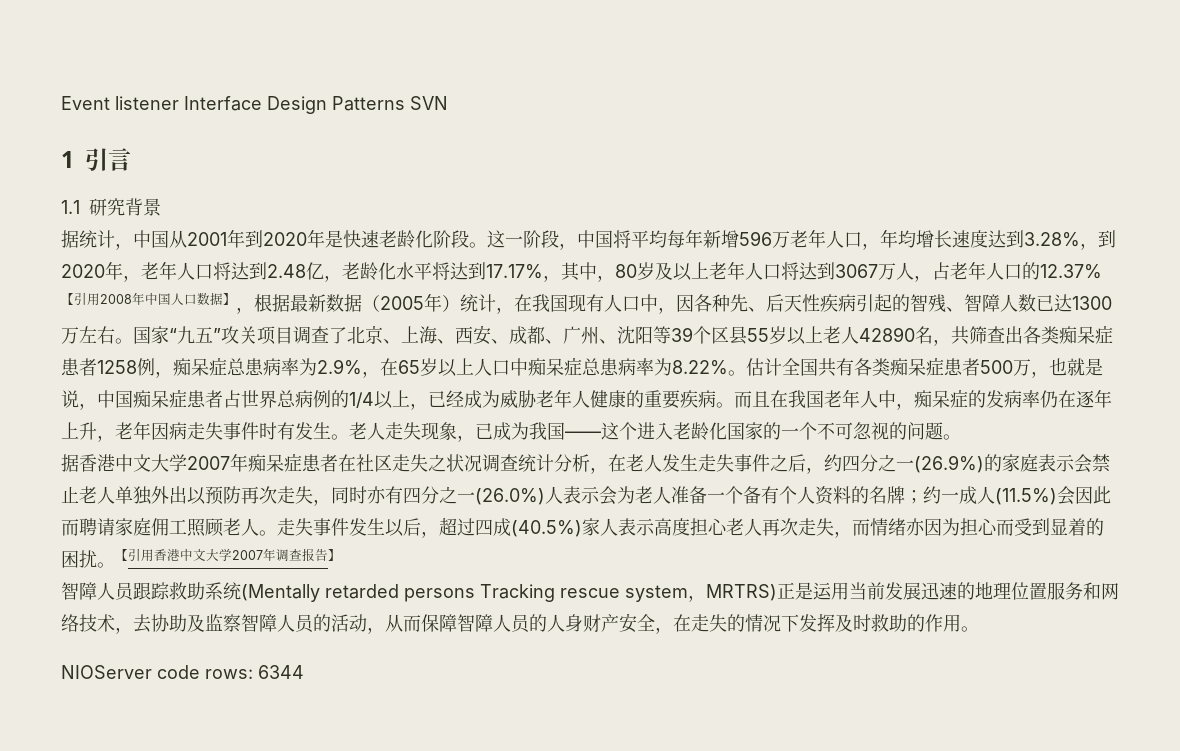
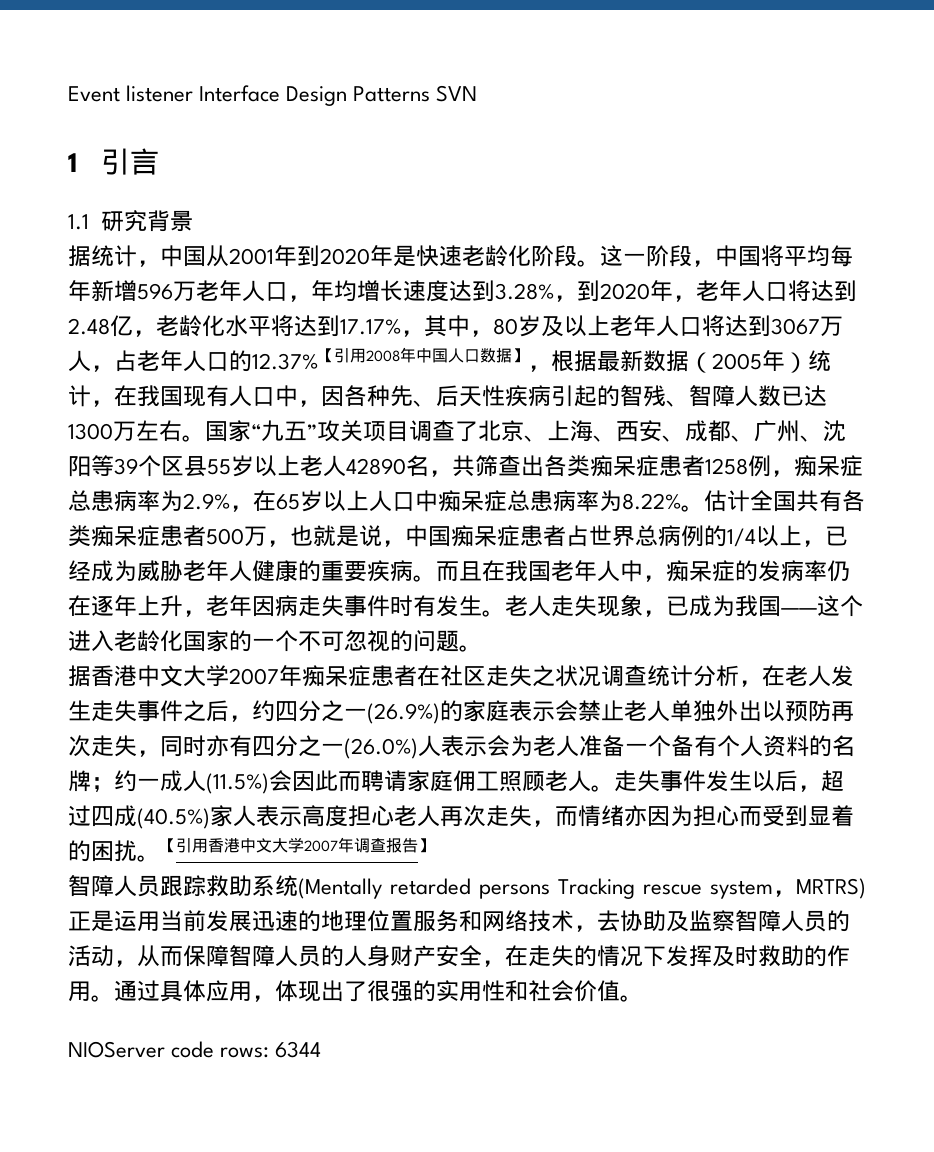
+ 通过具体应用，体现出了很强的实用性和社会价值。

